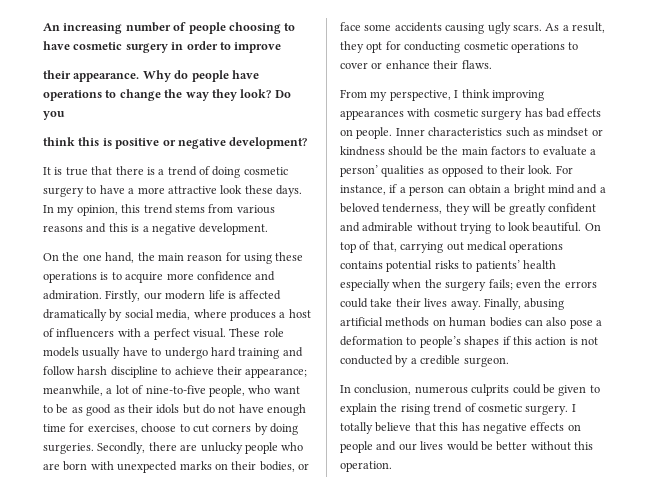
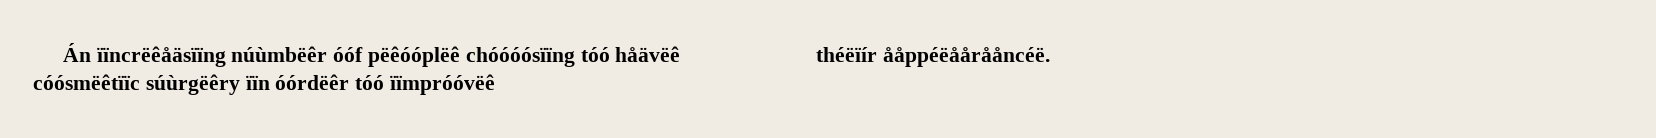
- An increasing number of people choosing to have cosmetic surgery in order to improve
- their appearance. Why do people have operations to change the way they look? Do you
- think this is positive or negative development?
- It is true that there is a trend of doing cosmetic surgery to have a more attractive look these days. In my opinion, this trend stems from various reasons and this is a negative development.
- On the one hand, the main reason for using these operations is to acquire more confidence and admiration. Firstly, our modern life is affected dramatically by social media, where produces a host of influencers with a perfect visual. These role models usually have to undergo hard training and follow harsh discipline to achieve their appearance; meanwhile, a lot of nine-to-five people, who want to be as good as their idols but do not have enough time for exercises, choose to cut corners by doing surgeries. Secondly, there are unlucky people who are born with unexpected marks on their bodies, or face some accidents causing ugly scars. As a result, they opt for conducting cosmetic operations to cover or enhance their flaws.
- From my perspective, I think improving appearances with cosmetic surgery has bad effects on people. Inner characteristics such as mindset or kindness should be the main factors to evaluate a person’ qualities as opposed to their look. For instance, if a person can obtain a bright mind and a beloved tenderness, they will be greatly confident and admirable without trying to look beautiful. On top of that, carrying out medical operations contains potential risks to patients’ health especially when the surgery fails; even the errors could take their lives away. Finally, abusing artificial methods on human bodies can also pose a deformation to people’s shapes if this action is not conducted by a credible surgeon.
- In conclusion, numerous culprits could be given to explain the rising trend of cosmetic surgery. I totally believe that this has negative effects on people and our lives would be better without this operation.
+ Án ïïncrëêåäsïïng núùmbëêr óóf pëêóóplëê chóóóósïïng tóó håävëê cóósmëêtïïc súùrgëêry ïïn óórdëêr tóó ïïmpróóvëê
+ théëïír ååppéëåårååncéë.

